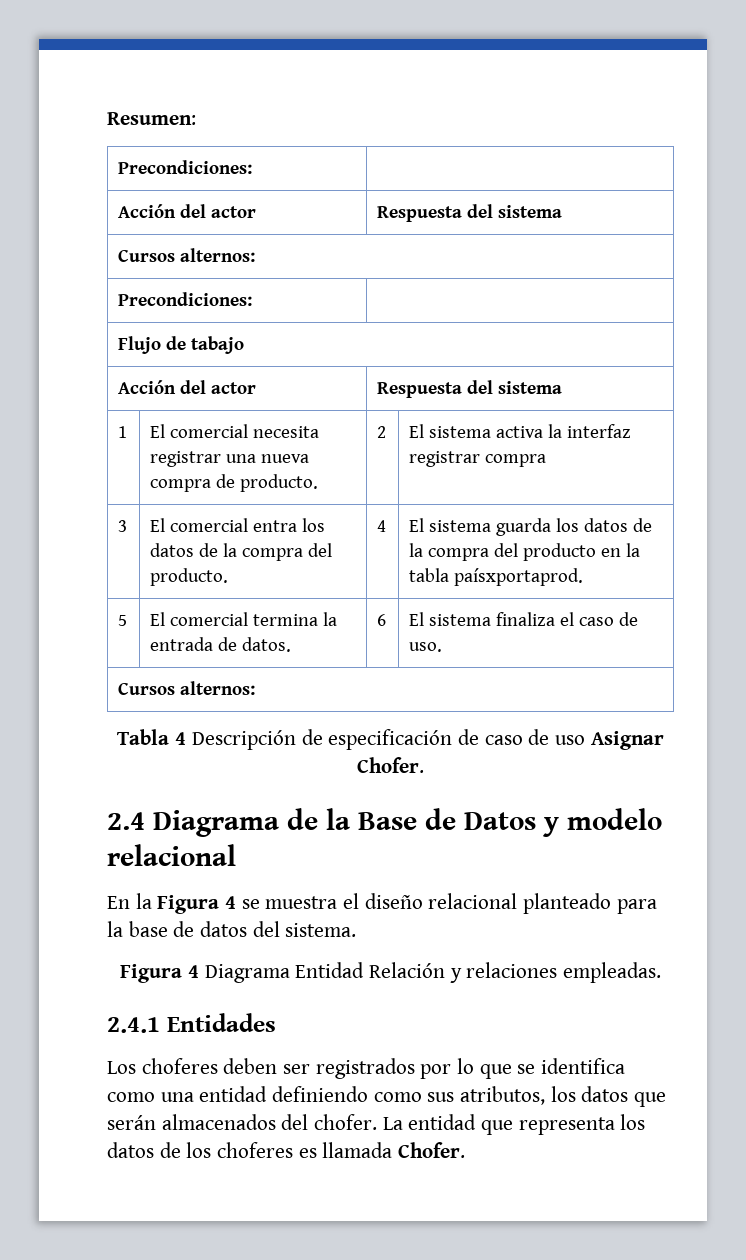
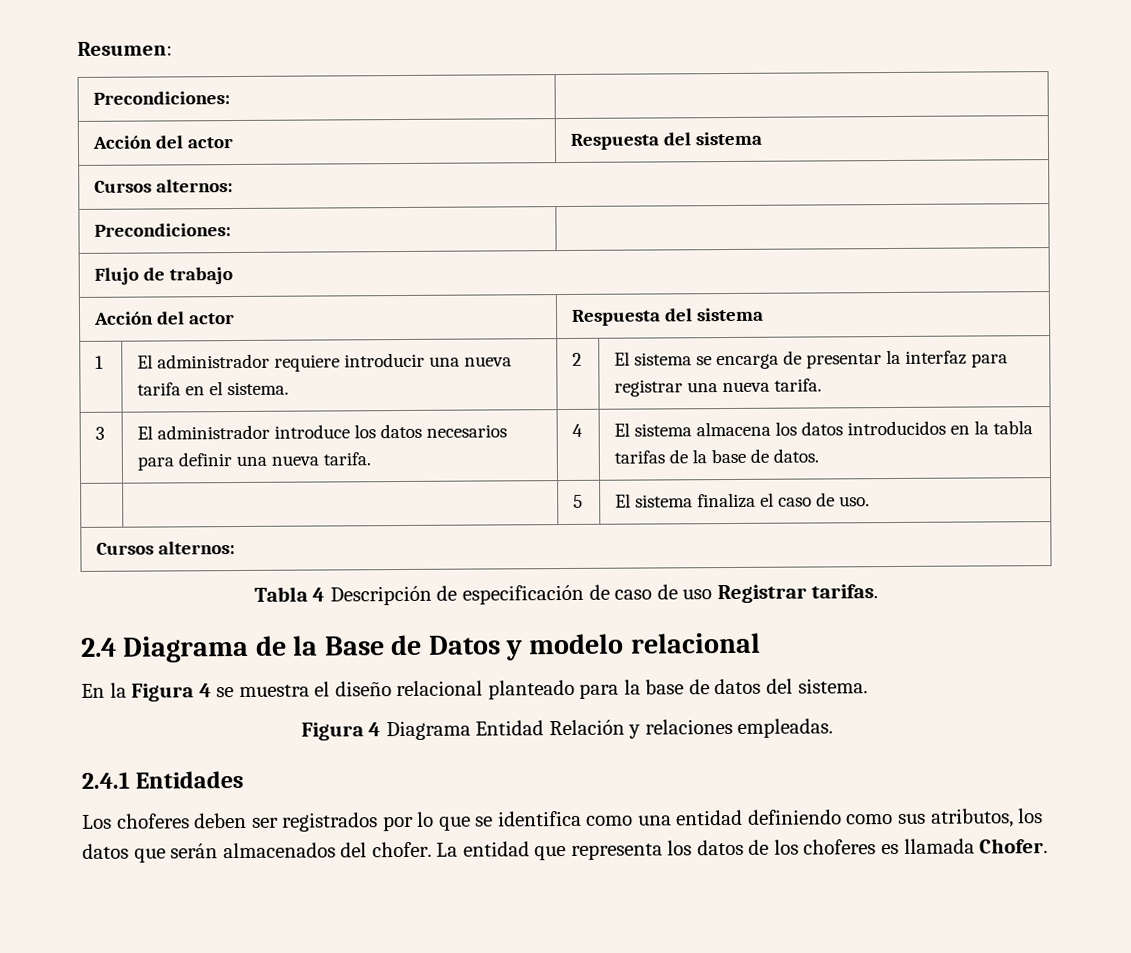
- Flujo de tabajo
+ Flujo de trabajo
- 1 | El comercial necesita registrar una nueva compra de producto. | 2 | El sistema activa la interfaz registrar compra
- 3 | El comercial entra los datos de la compra del producto. | 4 | El sistema guarda los datos de la compra del producto en la tabla paísxportaprod.
- 5 | El comercial termina la entrada de datos. | 6 | El sistema finaliza el caso de uso.
+ 1 | El administrador requiere introducir una nueva tarifa en el sistema. | 2 | El sistema se encarga de presentar la interfaz para registrar una nueva tarifa.
+ 3 | El administrador introduce los datos necesarios para definir una nueva tarifa. | 4 | El sistema almacena los datos introducidos en la tabla tarifas de la base de datos.
+ | | 5 | El sistema finaliza el caso de uso.
- Tabla 4 Descripción de especificación de caso de uso Asignar Chofer.
+ Tabla 4 Descripción de especificación de caso de uso Registrar tarifas.

